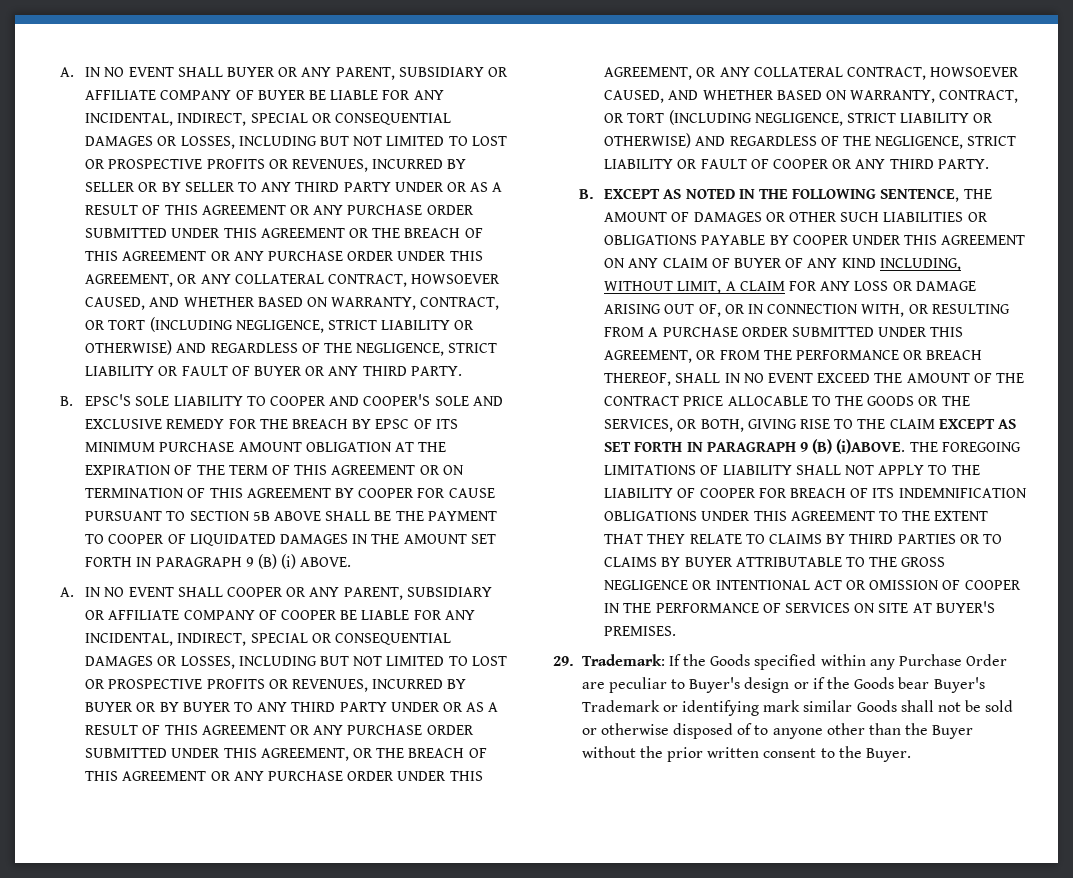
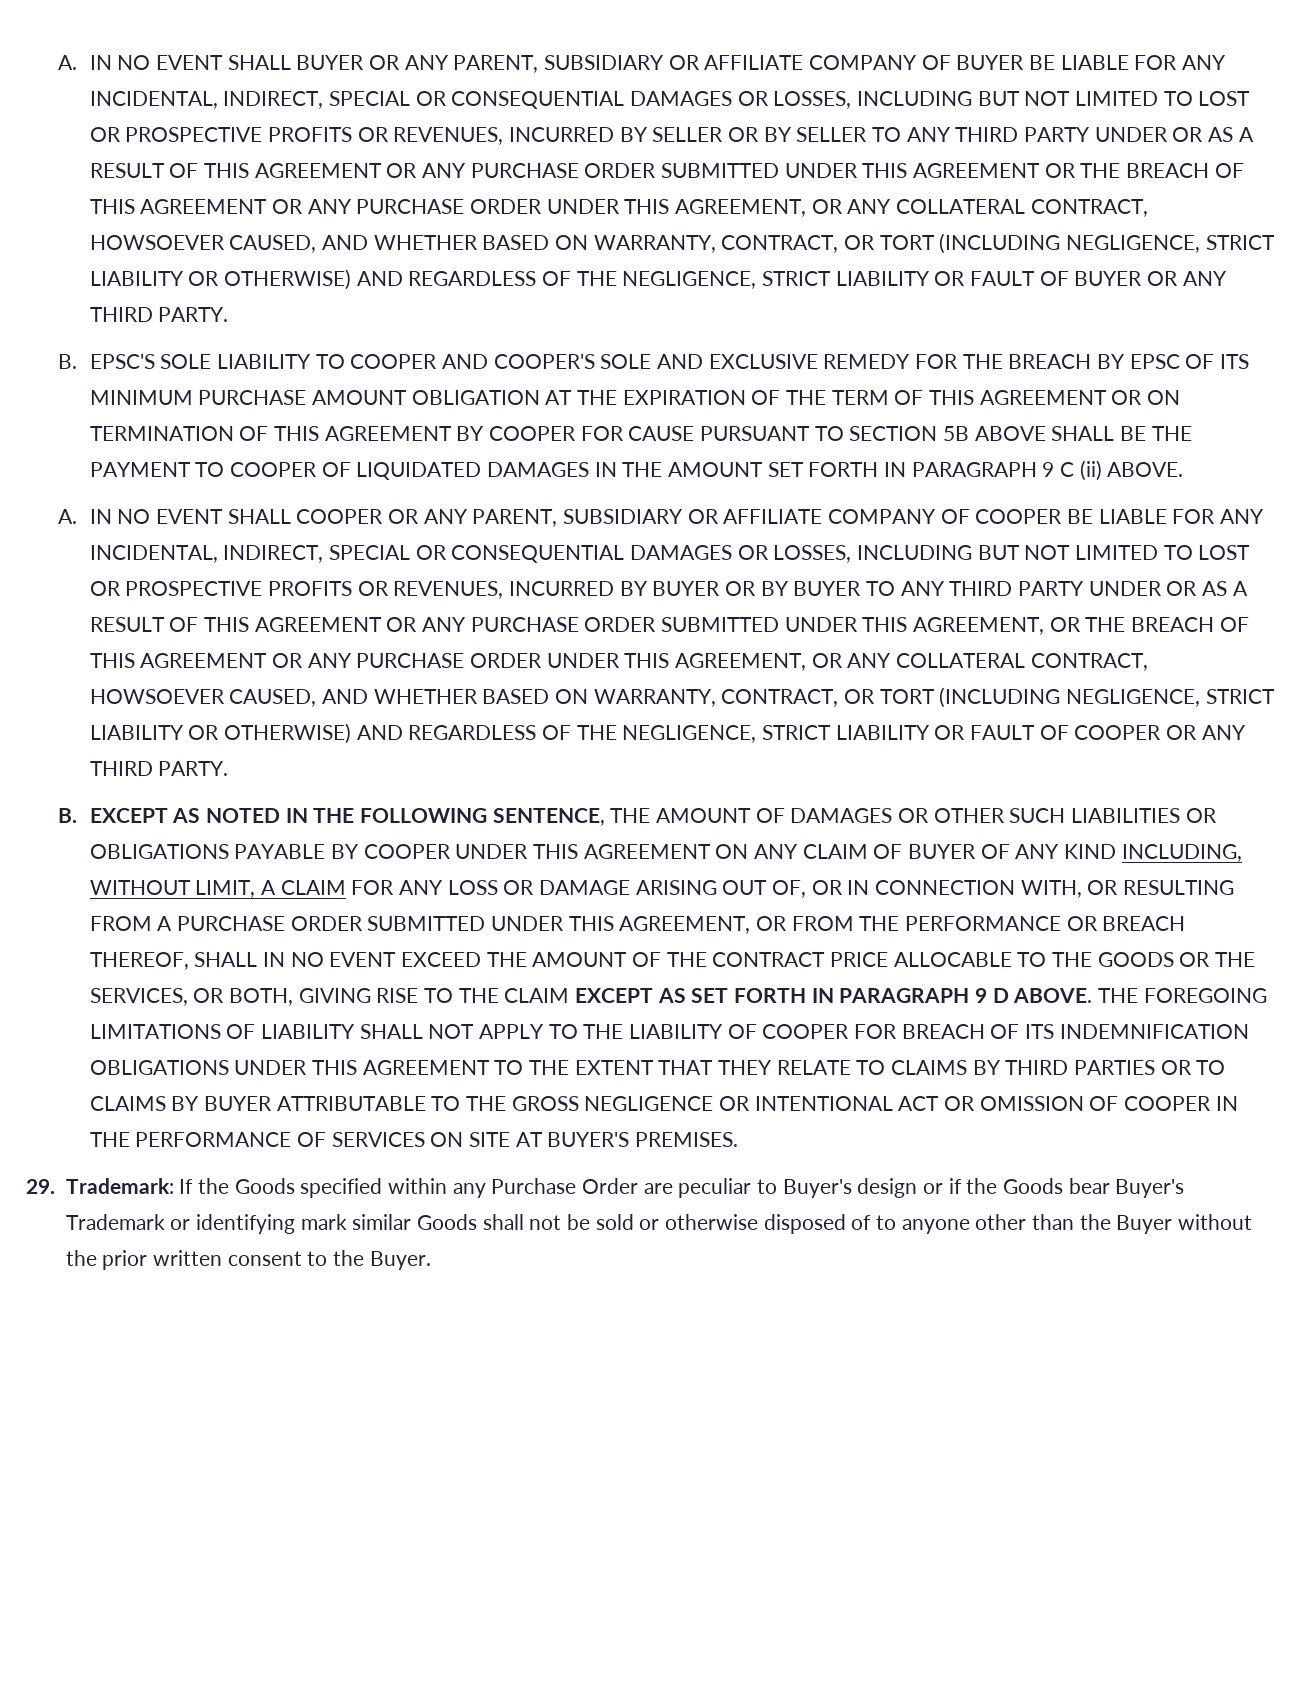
- B. EPSC'S SOLE LIABILITY TO COOPER AND COOPER'S SOLE AND EXCLUSIVE REMEDY FOR THE BREACH BY EPSC OF ITS MINIMUM PURCHASE AMOUNT OBLIGATION AT THE EXPIRATION OF THE TERM OF THIS AGREEMENT OR ON TERMINATION OF THIS AGREEMENT BY COOPER FOR CAUSE PURSUANT TO SECTION 5B ABOVE SHALL BE THE PAYMENT TO COOPER OF LIQUIDATED DAMAGES IN THE AMOUNT SET FORTH IN PARAGRAPH 9 (B) (i) ABOVE.
+ B. EPSC'S SOLE LIABILITY TO COOPER AND COOPER'S SOLE AND EXCLUSIVE REMEDY FOR THE BREACH BY EPSC OF ITS MINIMUM PURCHASE AMOUNT OBLIGATION AT THE EXPIRATION OF THE TERM OF THIS AGREEMENT OR ON TERMINATION OF THIS AGREEMENT BY COOPER FOR CAUSE PURSUANT TO SECTION 5B ABOVE SHALL BE THE PAYMENT TO COOPER OF LIQUIDATED DAMAGES IN THE AMOUNT SET FORTH IN PARAGRAPH 9 C (ii) ABOVE.
- B. EXCEPT AS NOTED IN THE FOLLOWING SENTENCE, THE AMOUNT OF DAMAGES OR OTHER SUCH LIABILITIES OR OBLIGATIONS PAYABLE BY COOPER UNDER THIS AGREEMENT ON ANY CLAIM OF BUYER OF ANY KIND INCLUDING, WITHOUT LIMIT, A CLAIM FOR ANY LOSS OR DAMAGE ARISING OUT OF, OR IN CONNECTION WITH, OR RESULTING FROM A PURCHASE ORDER SUBMITTED UNDER THIS AGREEMENT, OR FROM THE PERFORMANCE OR BREACH THEREOF, SHALL IN NO EVENT EXCEED THE AMOUNT OF THE CONTRACT PRICE ALLOCABLE TO THE GOODS OR THE SERVICES, OR BOTH, GIVING RISE TO THE CLAIM EXCEPT AS SET FORTH IN PARAGRAPH 9 (B) (i)ABOVE.
+ B. EXCEPT AS NOTED IN THE FOLLOWING SENTENCE, THE AMOUNT OF DAMAGES OR OTHER SUCH LIABILITIES OR OBLIGATIONS PAYABLE BY COOPER UNDER THIS AGREEMENT ON ANY CLAIM OF BUYER OF ANY KIND INCLUDING, WITHOUT LIMIT, A CLAIM FOR ANY LOSS OR DAMAGE ARISING OUT OF, OR IN CONNECTION WITH, OR RESULTING FROM A PURCHASE ORDER SUBMITTED UNDER THIS AGREEMENT, OR FROM THE PERFORMANCE OR BREACH THEREOF, SHALL IN NO EVENT EXCEED THE AMOUNT OF THE CONTRACT PRICE ALLOCABLE TO THE GOODS OR THE SERVICES, OR BOTH, GIVING RISE TO THE CLAIM EXCEPT AS SET FORTH IN PARAGRAPH 9 D ABOVE.

